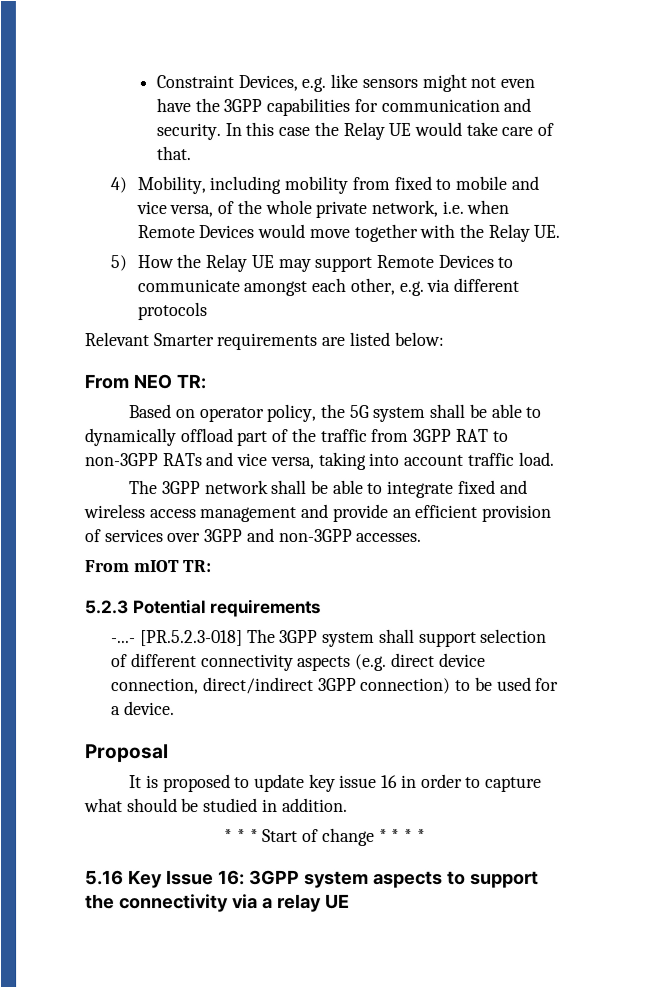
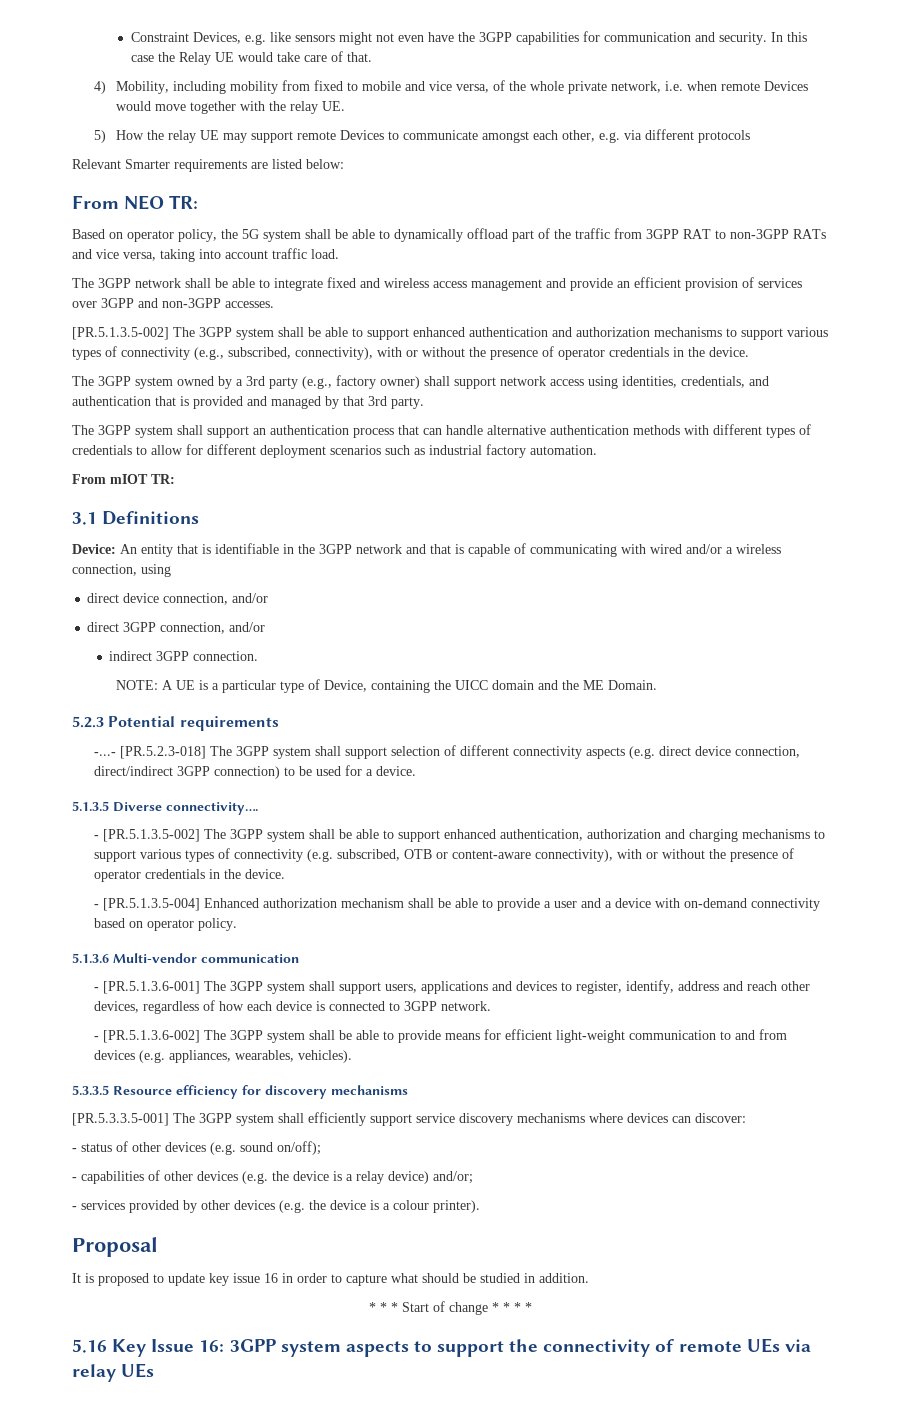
- 4) Mobility, including mobility from fixed to mobile and vice versa, of the whole private network, i.e. when Remote Devices would move together with the Relay UE.
+ 4) Mobility, including mobility from fixed to mobile and vice versa, of the whole private network, i.e. when remote Devices would move together with the relay UE.
- 5) How the Relay UE may support Remote Devices to communicate amongst each other, e.g. via different protocols
+ 5) How the relay UE may support remote Devices to communicate amongst each other, e.g. via different protocols
+ [PR.5.1.3.5-002] The 3GPP system shall be able to support enhanced authentication and authorization mechanisms to support various types of connectivity (e.g., subscribed, connectivity), with or without the presence of operator credentials in the device.
+ The 3GPP system owned by a 3rd party (e.g., factory owner) shall support network access using identities, credentials, and authentication that is provided and managed by that 3rd party.
+ The 3GPP system shall support an authentication process that can handle alternative authentication methods with different types of credentials to allow for different deployment scenarios such as industrial factory automation.
  From mIOT TR:
+ 3.1 Definitions
+ Device: An entity that is identifiable in the 3GPP network and that is capable of communicating with wired and/or a wireless connection, using
+ direct device connection, and/or
+ direct 3GPP connection, and/or
+ indirect 3GPP connection.
+ NOTE: A UE is a particular type of Device, containing the UICC domain and the ME Domain.
+ 5.1.3.5 Diverse connectivity….
+ - [PR.5.1.3.5-002] The 3GPP system shall be able to support enhanced authentication, authorization and charging mechanisms to support various types of connectivity (e.g. subscribed, OTB or content-aware connectivity), with or without the presence of operator credentials in the device.
+ - [PR.5.1.3.5-004] Enhanced authorization mechanism shall be able to provide a user and a device with on-demand connectivity based on operator policy.
+ 5.1.3.6 Multi-vendor communication
+ - [PR.5.1.3.6-001] The 3GPP system shall support users, applications and devices to register, identify, address and reach other devices, regardless of how each device is connected to 3GPP network.
+ - [PR.5.1.3.6-002] The 3GPP system shall be able to provide means for efficient light-weight communication to and from devices (e.g. appliances, wearables, vehicles).
+ 5.3.3.5 Resource efficiency for discovery mechanisms
+ [PR.5.3.3.5-001] The 3GPP system shall efficiently support service discovery mechanisms where devices can discover:
+ - status of other devices (e.g. sound on/off);
+ - capabilities of other devices (e.g. the device is a relay device) and/or;
+ - services provided by other devices (e.g. the device is a colour printer).
- 5.16 Key Issue 16: 3GPP system aspects to support the connectivity via a relay UE
+ 5.16 Key Issue 16: 3GPP system aspects to support the connectivity of remote UEs via relay UEs

